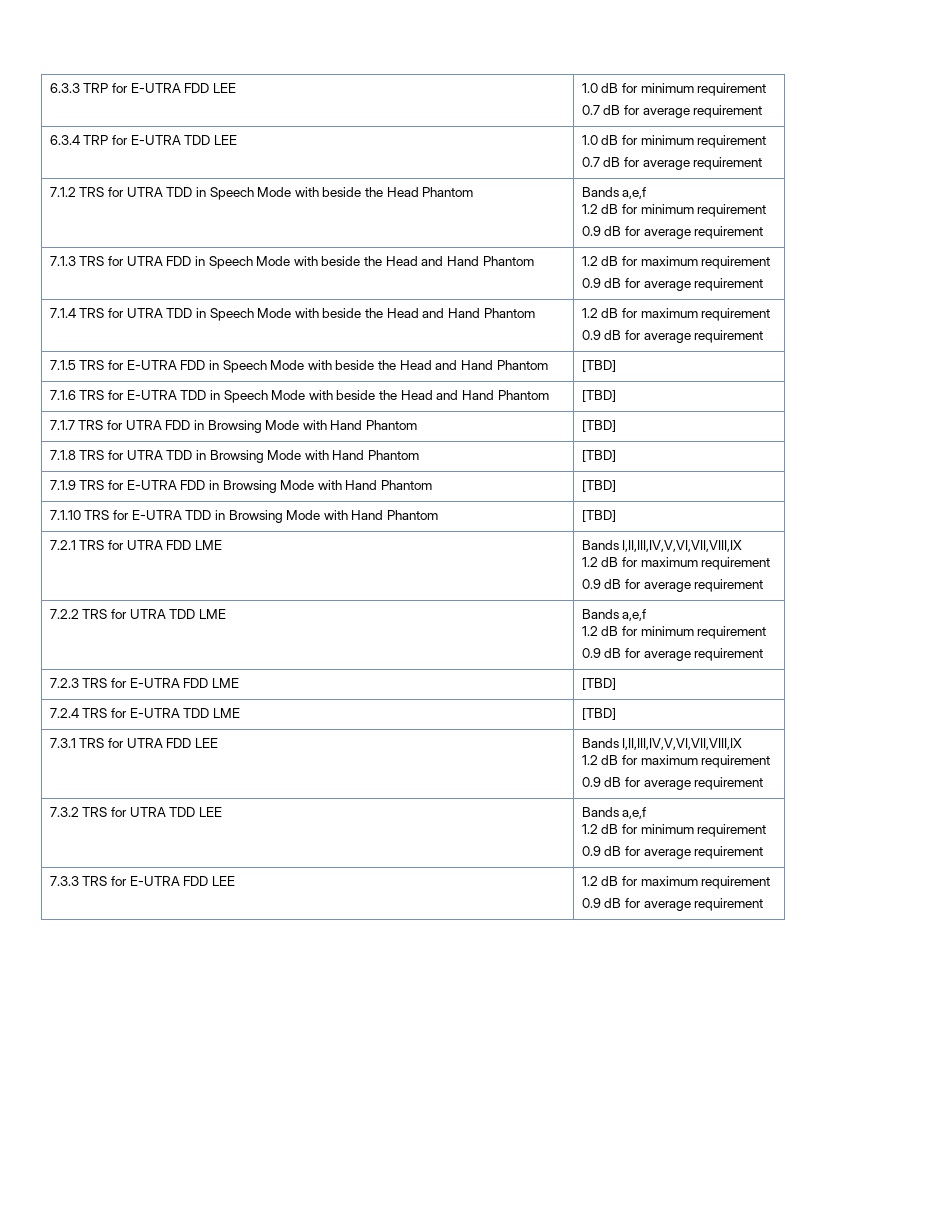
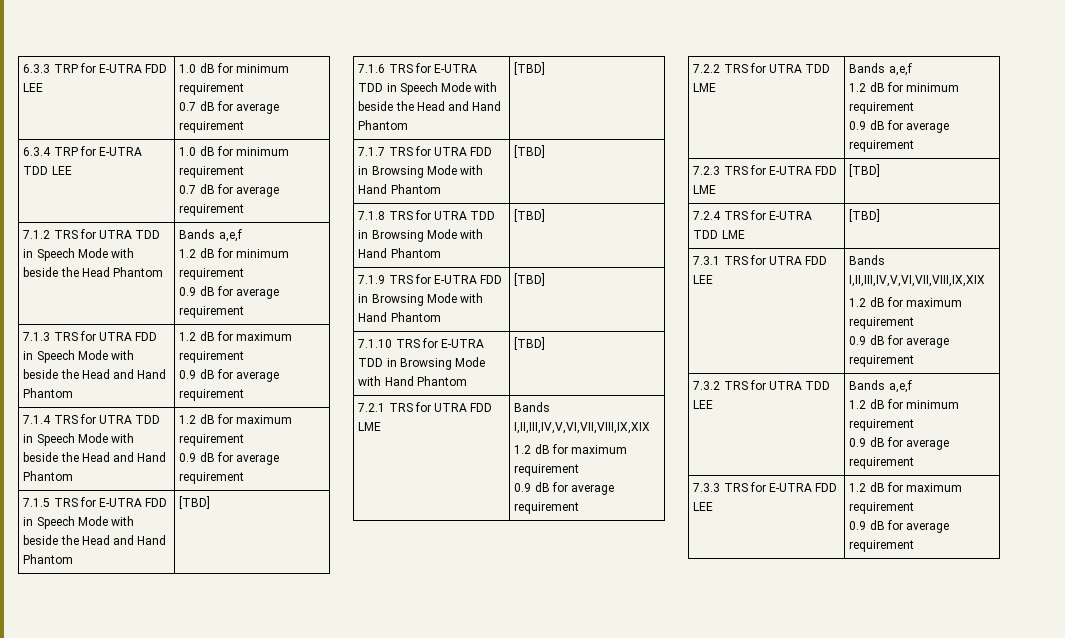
- 7.2.1 TRS for UTRA FDD LME | Bands I,II,III,IV,V,VI,VII,VIII,IX
+ 7.2.1 TRS for UTRA FDD LME | Bands I,II,III,IV,V,VI,VII,VIII,IX,XIX
- 7.3.1 TRS for UTRA FDD LEE | Bands I,II,III,IV,V,VI,VII,VIII,IX
+ 7.3.1 TRS for UTRA FDD LEE | Bands I,II,III,IV,V,VI,VII,VIII,IX,XIX

